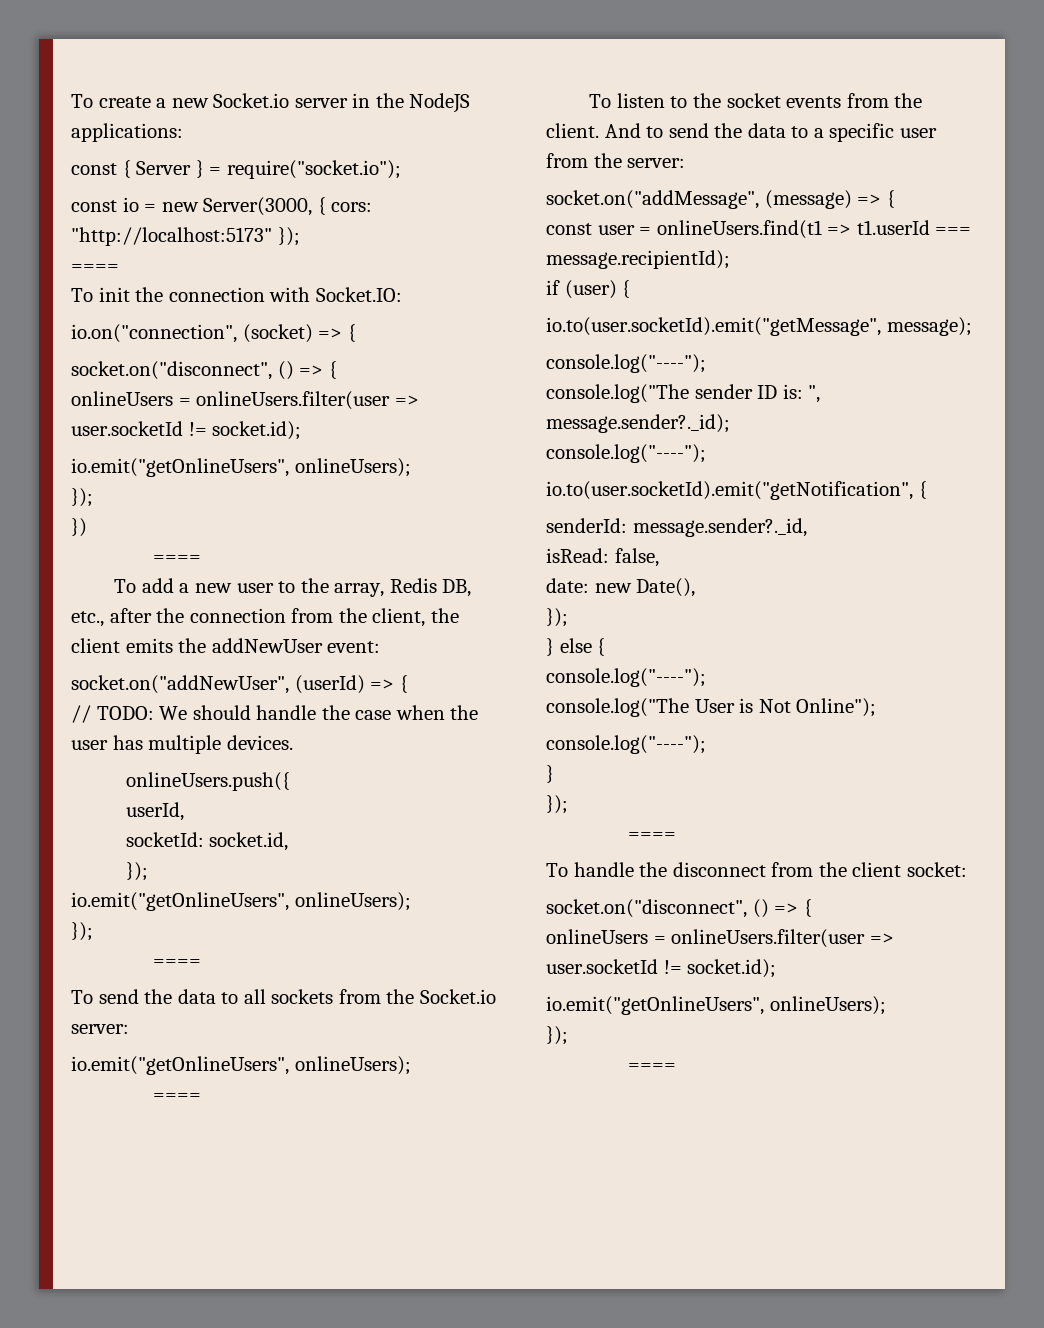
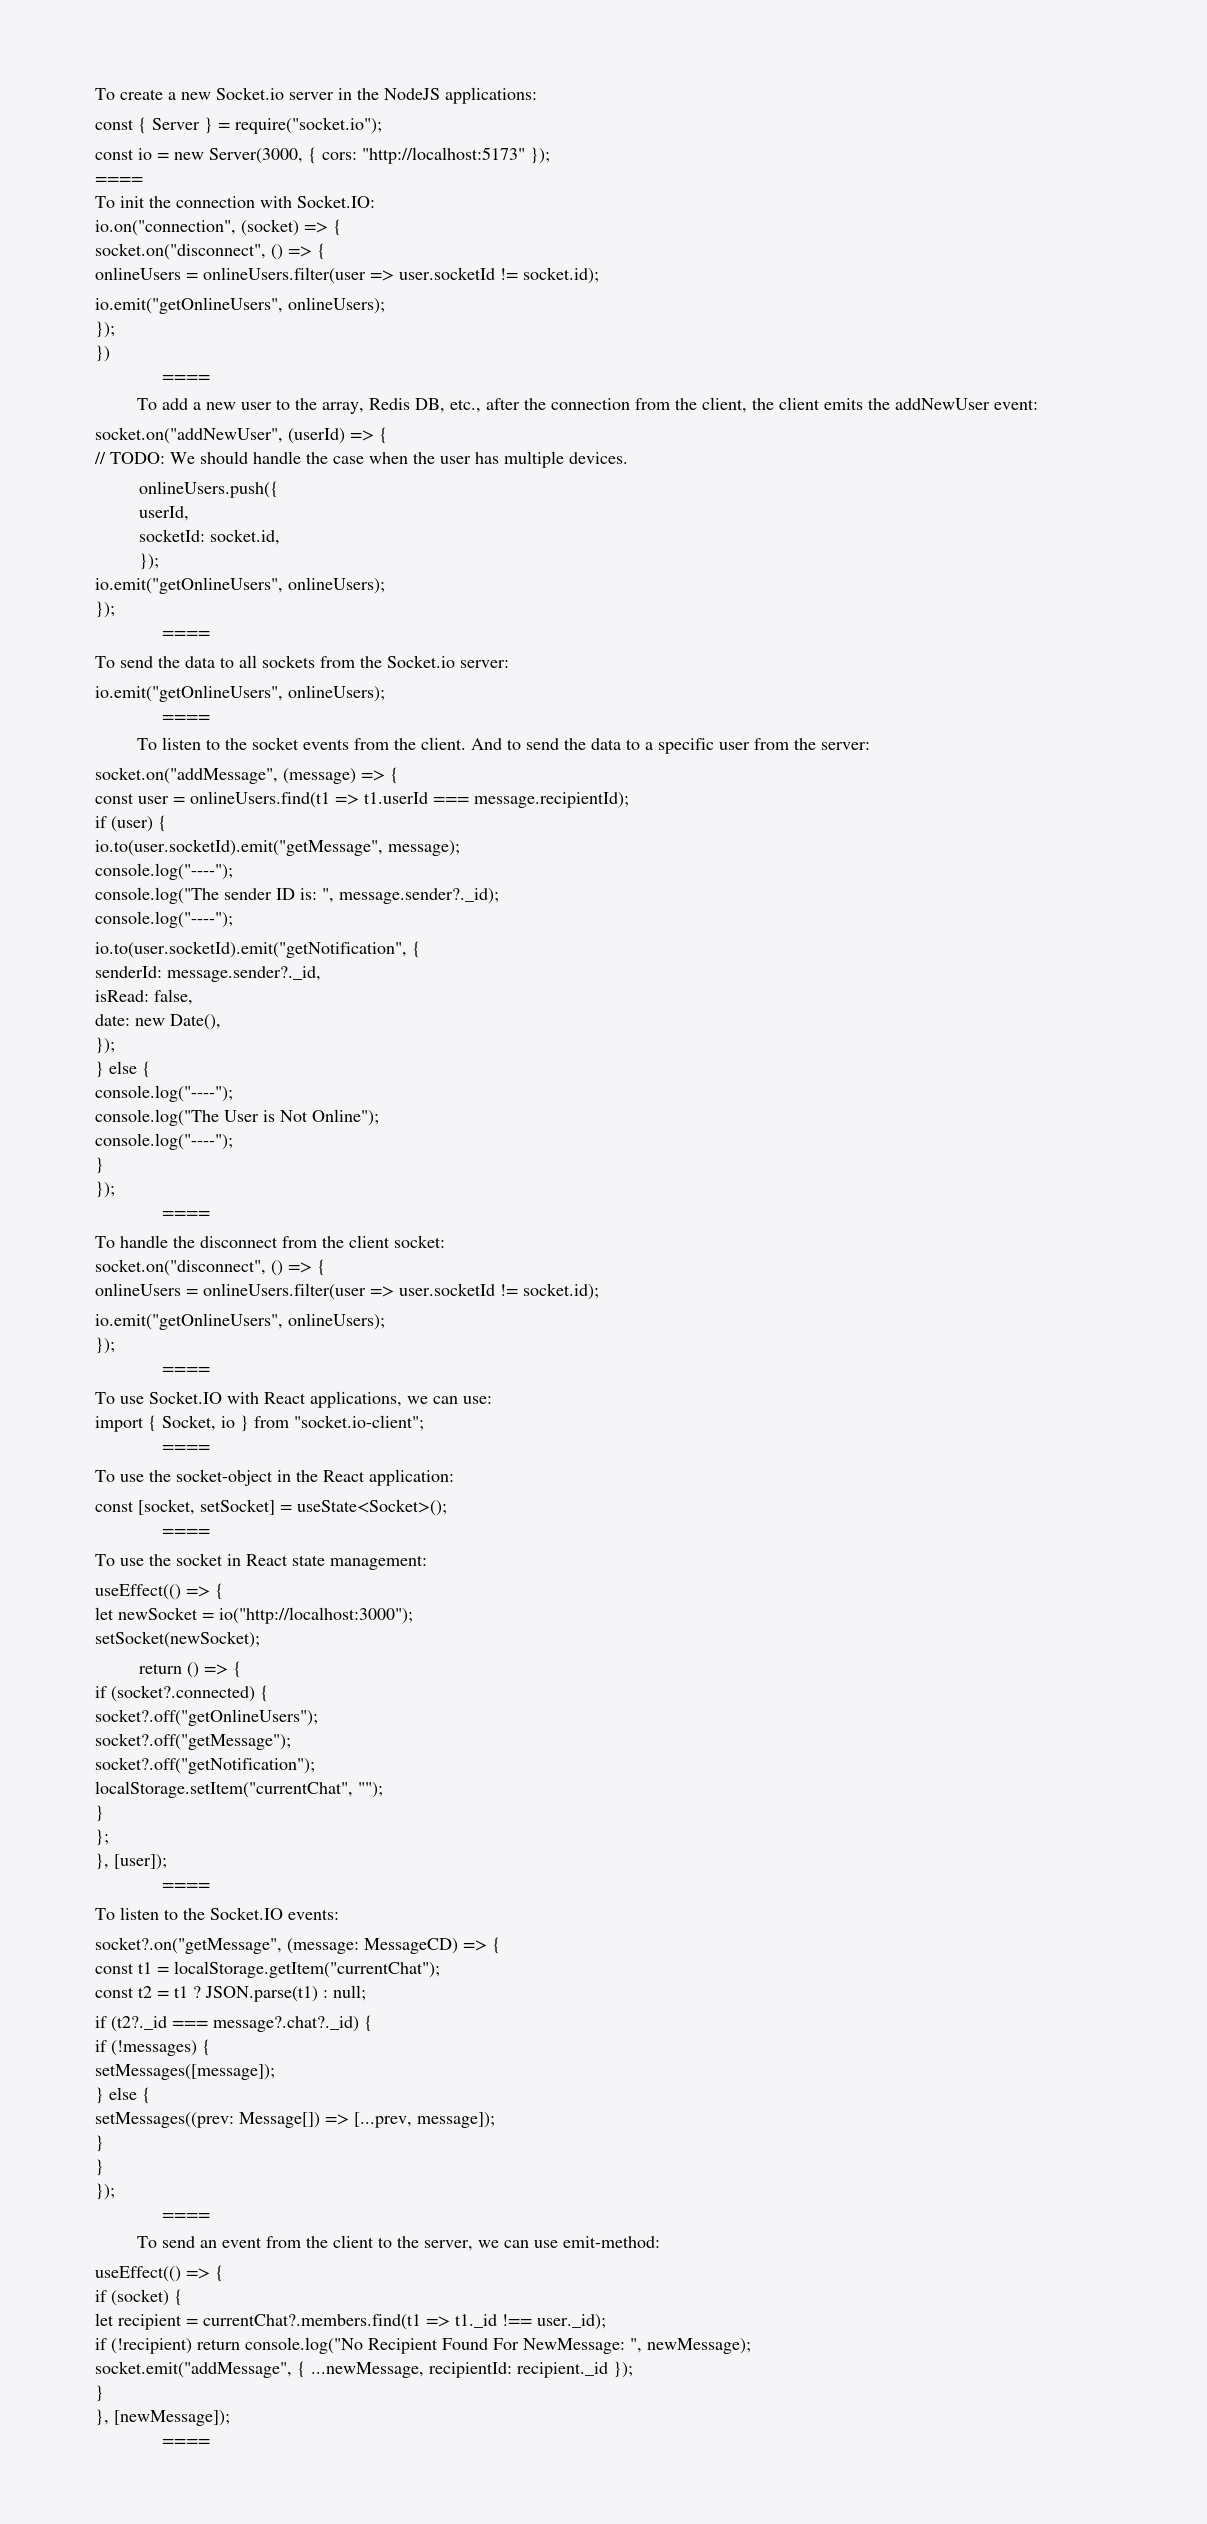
+ To use Socket.IO with React applications, we can use:
+ import { Socket, io } from "socket.io-client";
+ ====
+ To use the socket-object in the React application:
+ const [socket, setSocket] = useState<Socket>();
+ ====
+ To use the socket in React state management:
+ useEffect(() => {
+ let newSocket = io("http://localhost:3000");
+ setSocket(newSocket);
+ return () => {
+ if (socket?.connected) {
+ socket?.off("getOnlineUsers");
+ socket?.off("getMessage");
+ socket?.off("getNotification");
+ localStorage.setItem("currentChat", "");
+ }
+ };
+ }, [user]);
+ ====
+ To listen to the Socket.IO events:
+ socket?.on("getMessage", (message: MessageCD) => {
+ const t1 = localStorage.getItem("currentChat");
+ const t2 = t1 ? JSON.parse(t1) : null;
+ if (t2?._id === message?.chat?._id) {
+ if (!messages) {
+ setMessages([message]);
+ } else {
+ setMessages((prev: Message[]) => [...prev, message]);
+ }
+ }
+ });
+ ====
+ To send an event from the client to the server, we can use emit-method:
+ useEffect(() => {
+ if (socket) {
+ let recipient = currentChat?.members.find(t1 => t1._id !== user._id);
+ if (!recipient) return console.log("No Recipient Found For NewMessage: ", newMessage);
+ socket.emit("addMessage", { ...newMessage, recipientId: recipient._id });
+ }
+ }, [newMessage]);
+ ====

